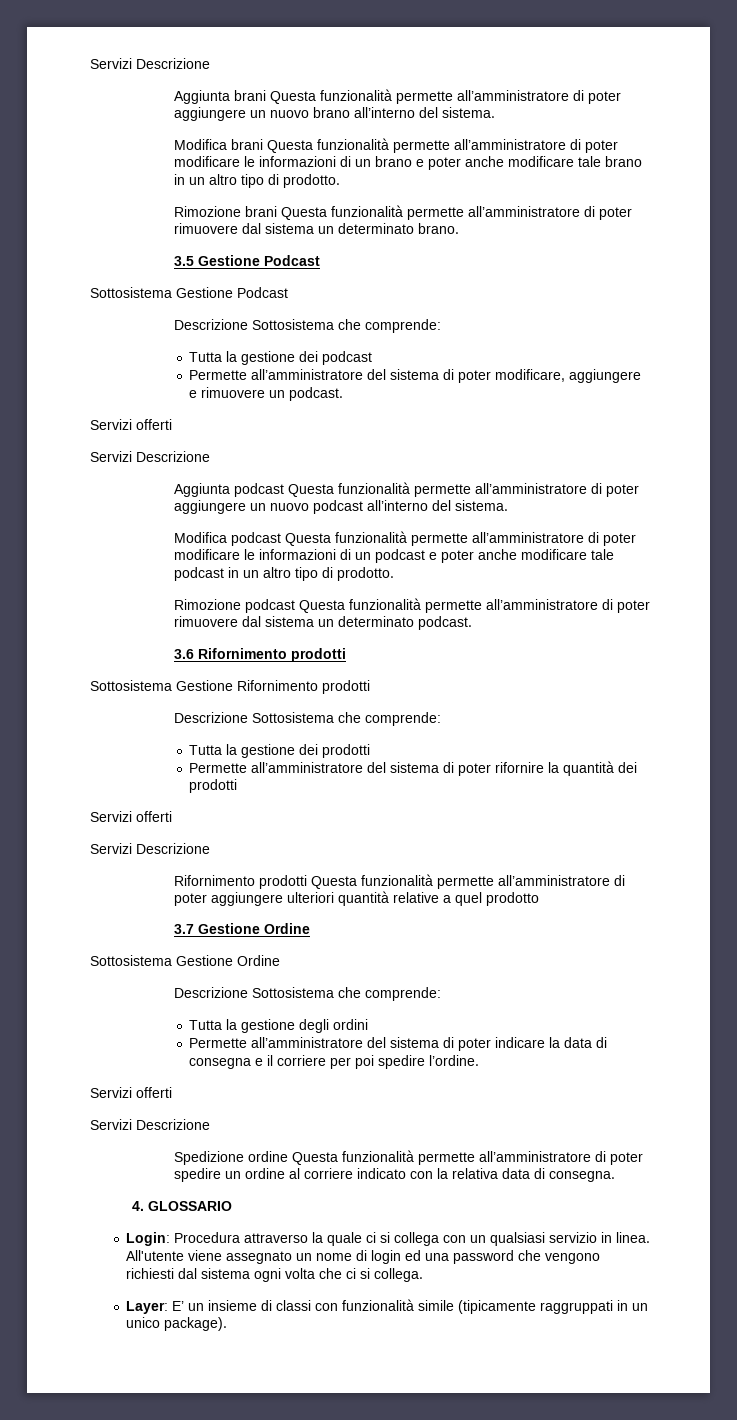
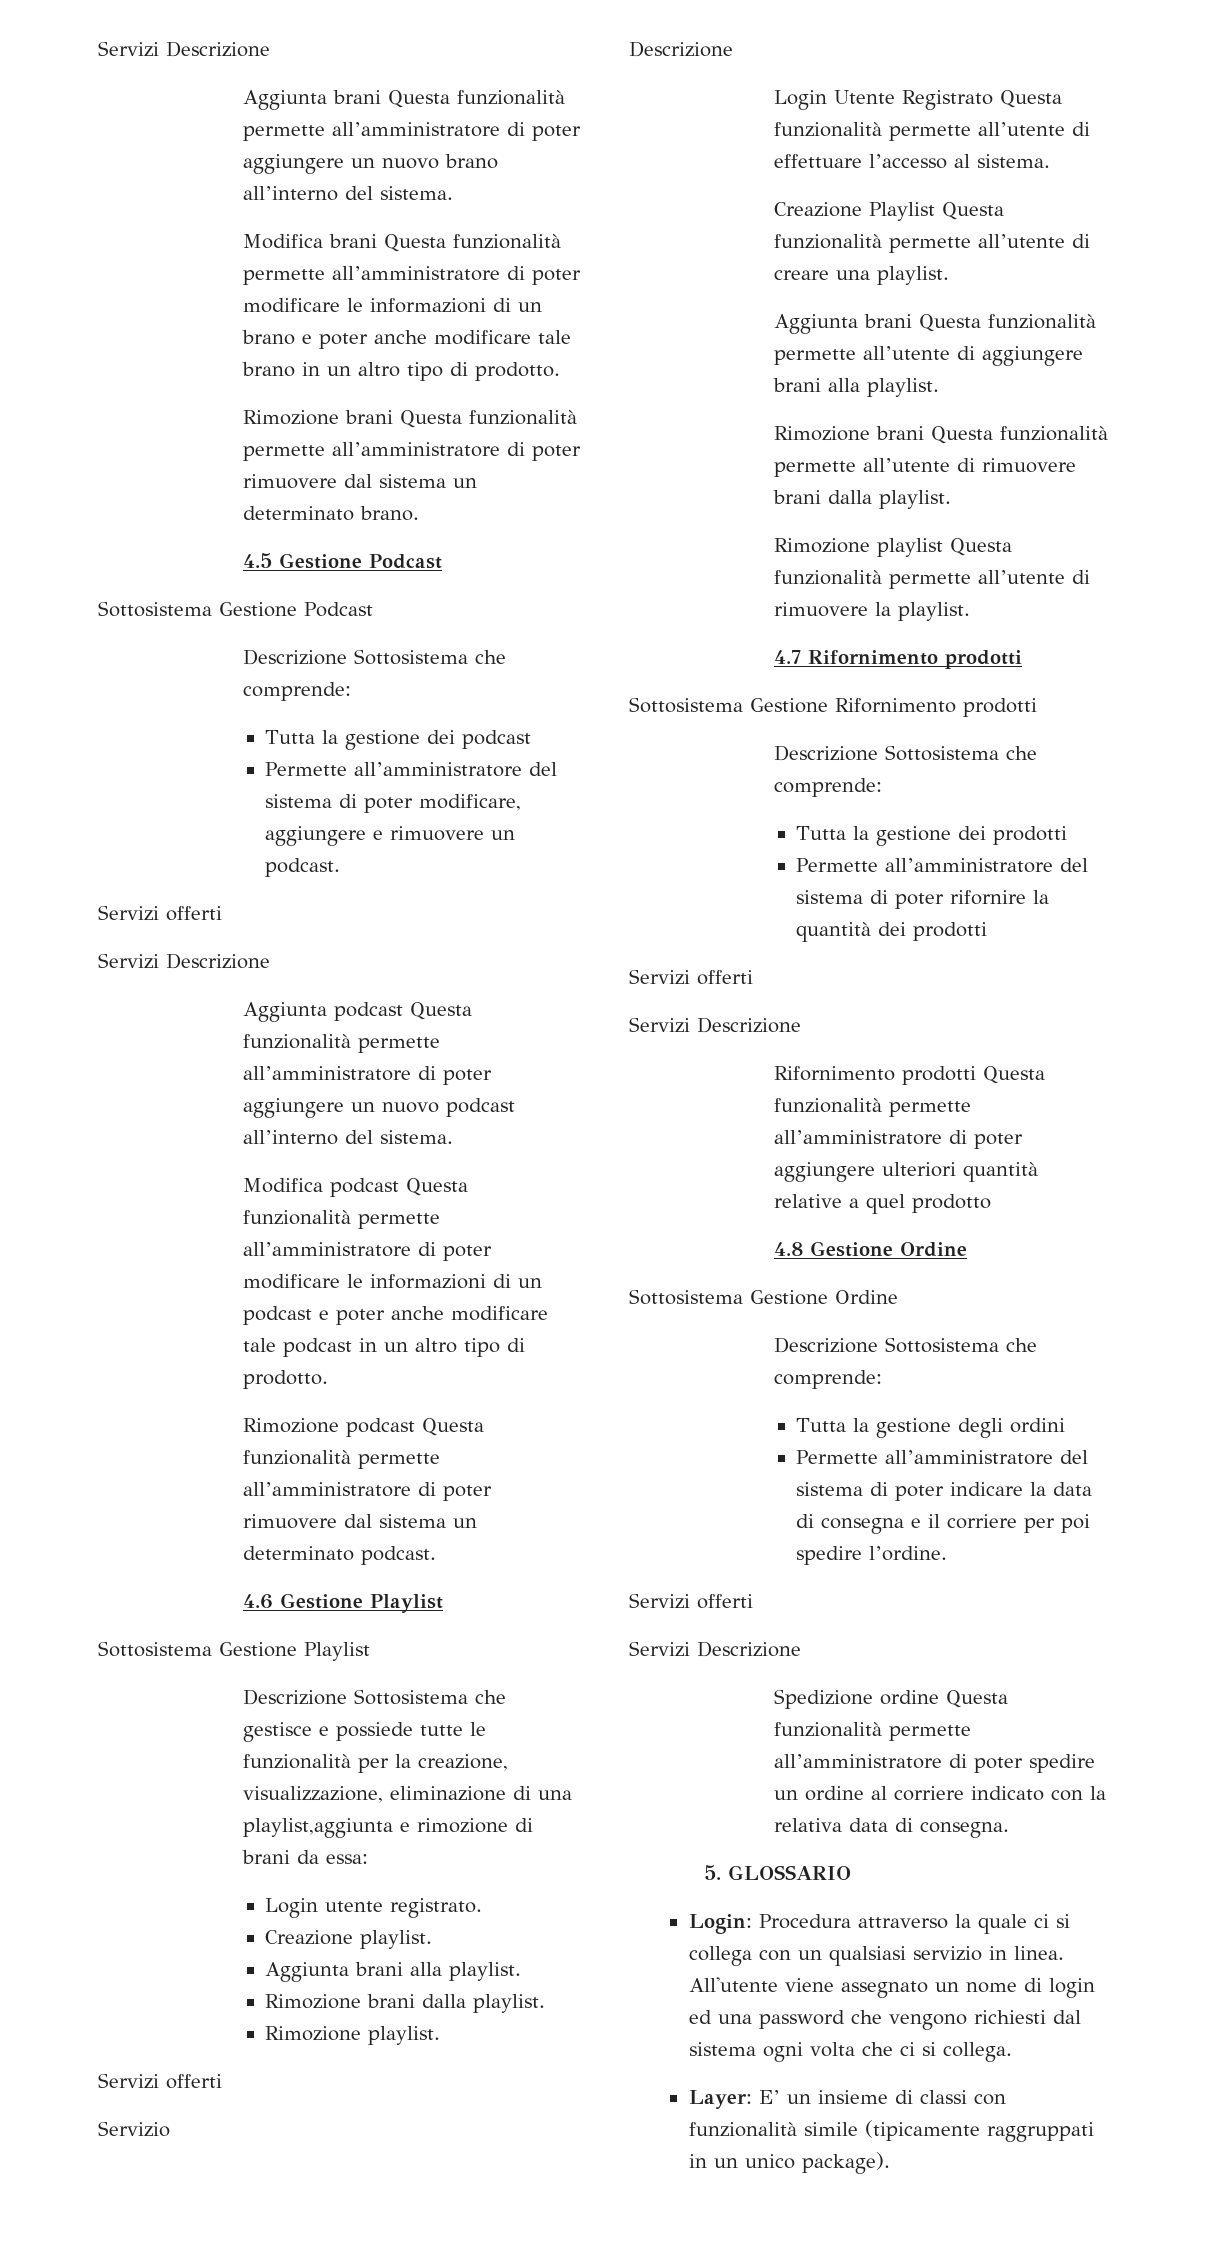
- 3.5 Gestione Podcast
+ 4.5 Gestione Podcast
- 3.6 Rifornimento prodotti
+ 4.6 Gestione Playlist
+ Sottosistema Gestione Playlist
+ Descrizione Sottosistema che gestisce e possiede tutte le funzionalità per la creazione, visualizzazione, eliminazione di una playlist,aggiunta e rimozione di brani da essa:
+ Login utente registrato.
+ Creazione playlist.
+ Aggiunta brani alla playlist.
+ Rimozione brani dalla playlist.
+ Rimozione playlist.
+ Servizi offerti
+ Servizio
+ Descrizione
+ Login Utente Registrato Questa funzionalità permette all’utente di effettuare l’accesso al sistema.
+ Creazione Playlist Questa funzionalità permette all’utente di creare una playlist.
+ Aggiunta brani Questa funzionalità permette all’utente di aggiungere brani alla playlist.
+ Rimozione brani Questa funzionalità permette all’utente di rimuovere brani dalla playlist.
+ Rimozione playlist Questa funzionalità permette all’utente di rimuovere la playlist.
+ 4.7 Rifornimento prodotti
- 3.7 Gestione Ordine
+ 4.8 Gestione Ordine
- 4. GLOSSARIO
+ 5. GLOSSARIO

